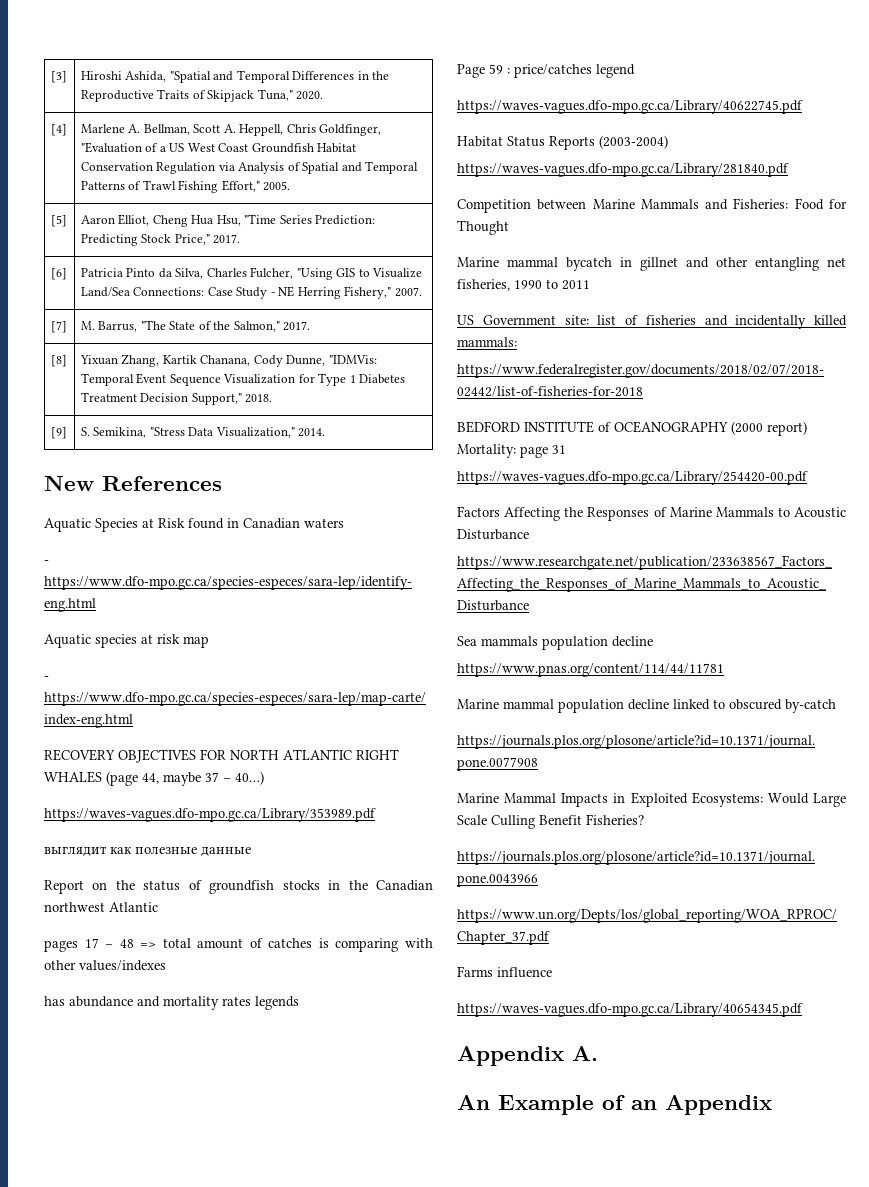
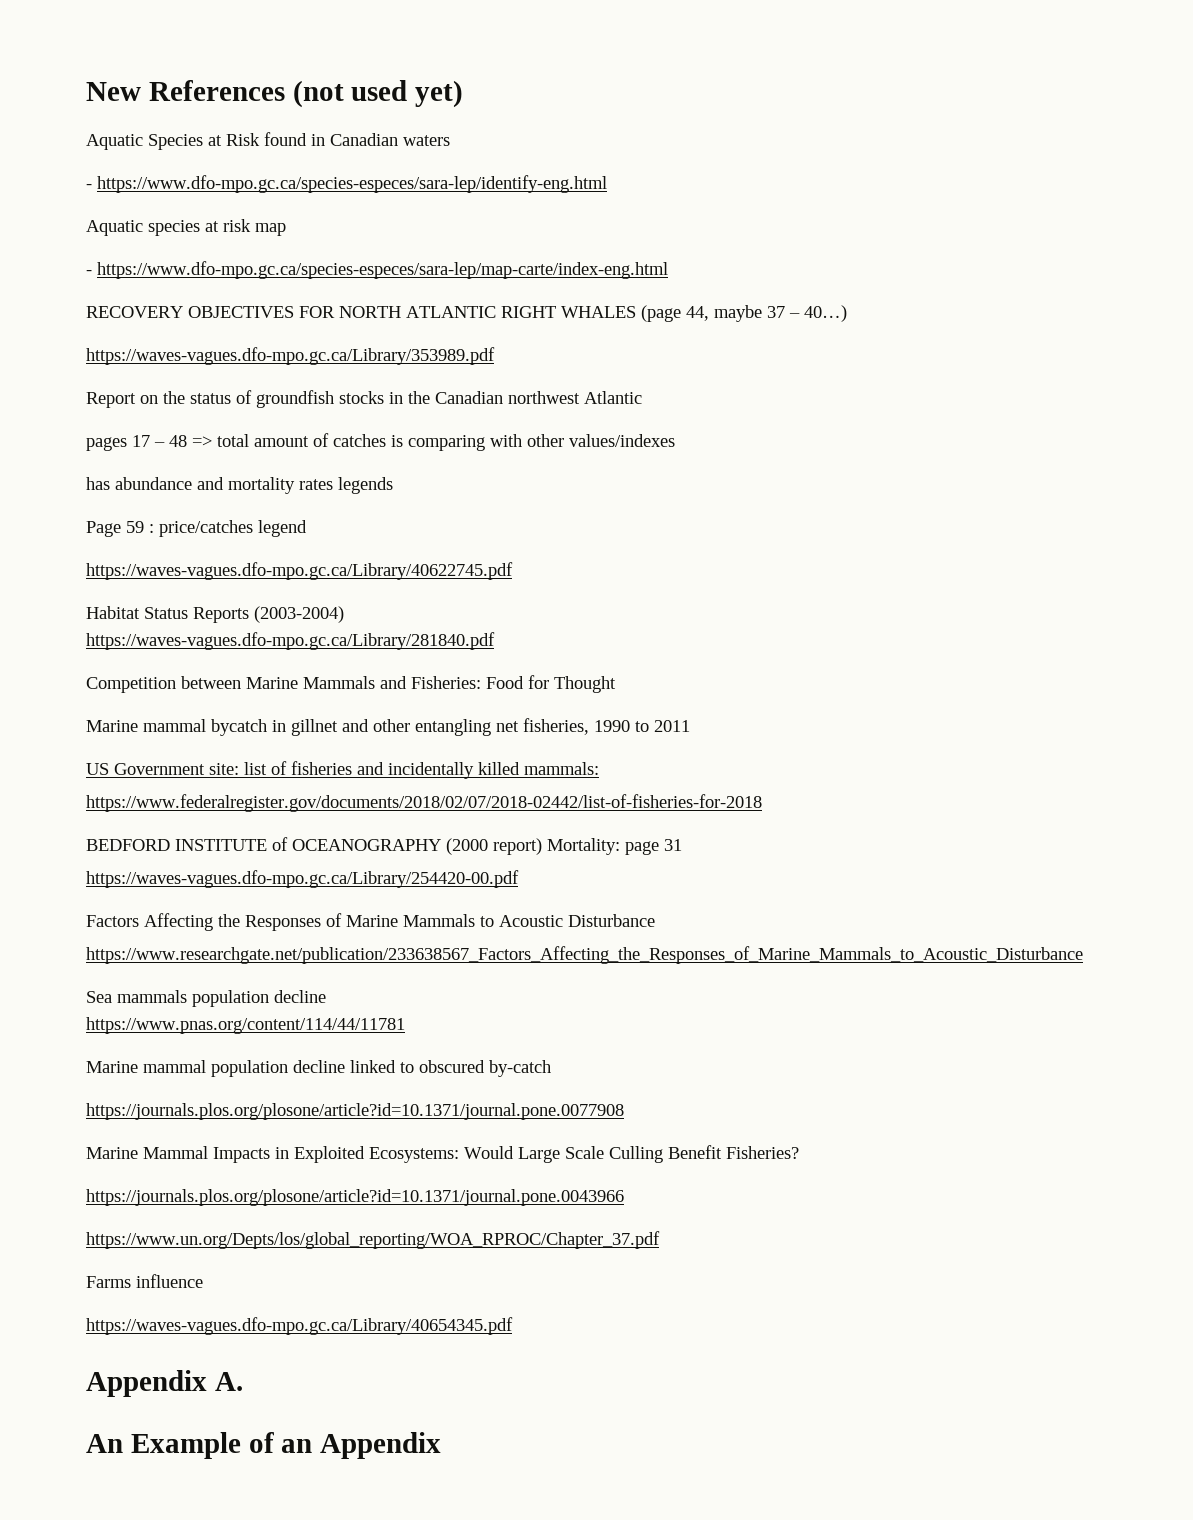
- [3] | Hiroshi Ashida, "Spatial and Temporal Differences in the Reproductive Traits of Skipjack Tuna," 2020.
- [4] | Marlene A. Bellman, Scott A. Heppell, Chris Goldfinger, "Evaluation of a US West Coast Groundfish Habitat Conservation Regulation via Analysis of Spatial and Temporal Patterns of Trawl Fishing Effort," 2005.
- [5] | Aaron Elliot, Cheng Hua Hsu, "Time Series Prediction: Predicting Stock Price," 2017.
- [6] | Patricia Pinto da Silva, Charles Fulcher, "Using GIS to Visualize Land/Sea Connections: Case Study - NE Herring Fishery," 2007.
- [7] | M. Barrus, "The State of the Salmon," 2017.
- [8] | Yixuan Zhang, Kartik Chanana, Cody Dunne, "IDMVis: Temporal Event Sequence Visualization for Type 1 Diabetes Treatment Decision Support," 2018.
- [9] | S. Semikina, "Stress Data Visualization," 2014.
- New References
+ New References (not used yet)
- выглядит как полезные данные

